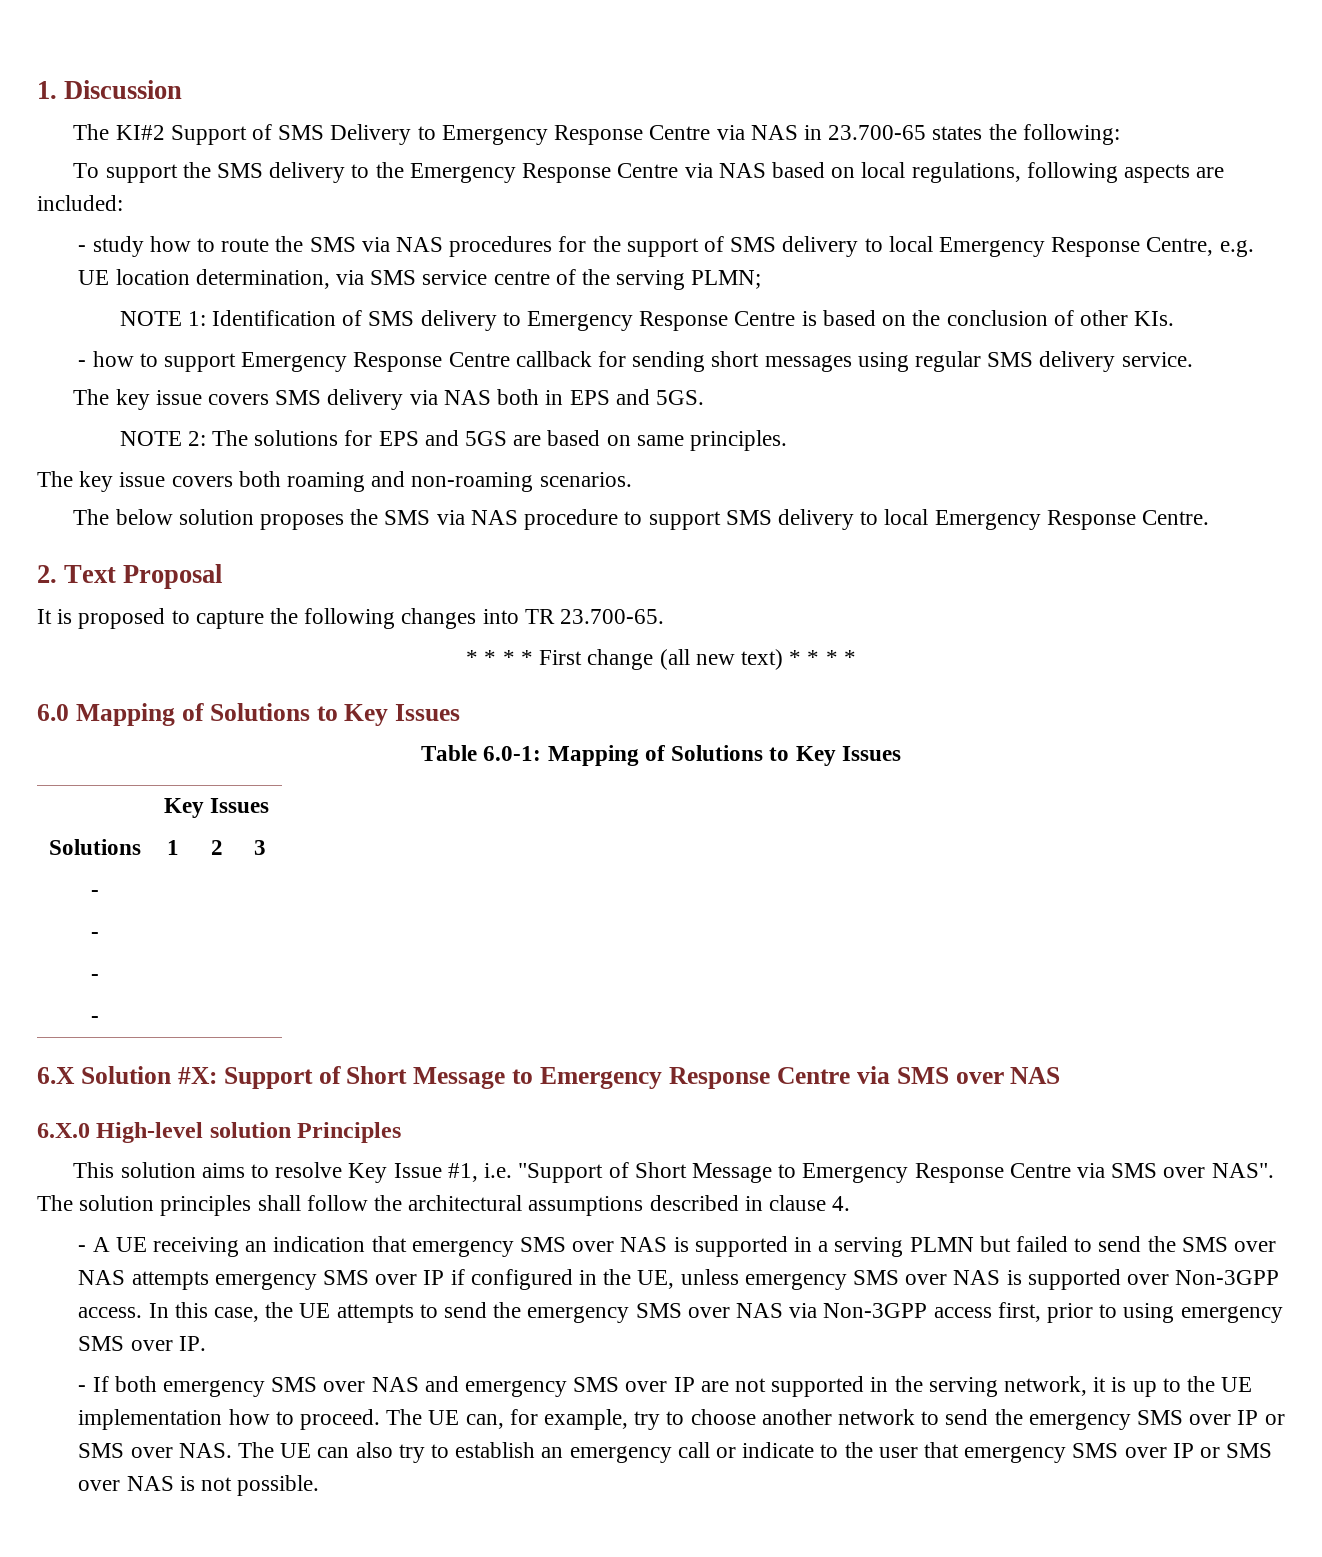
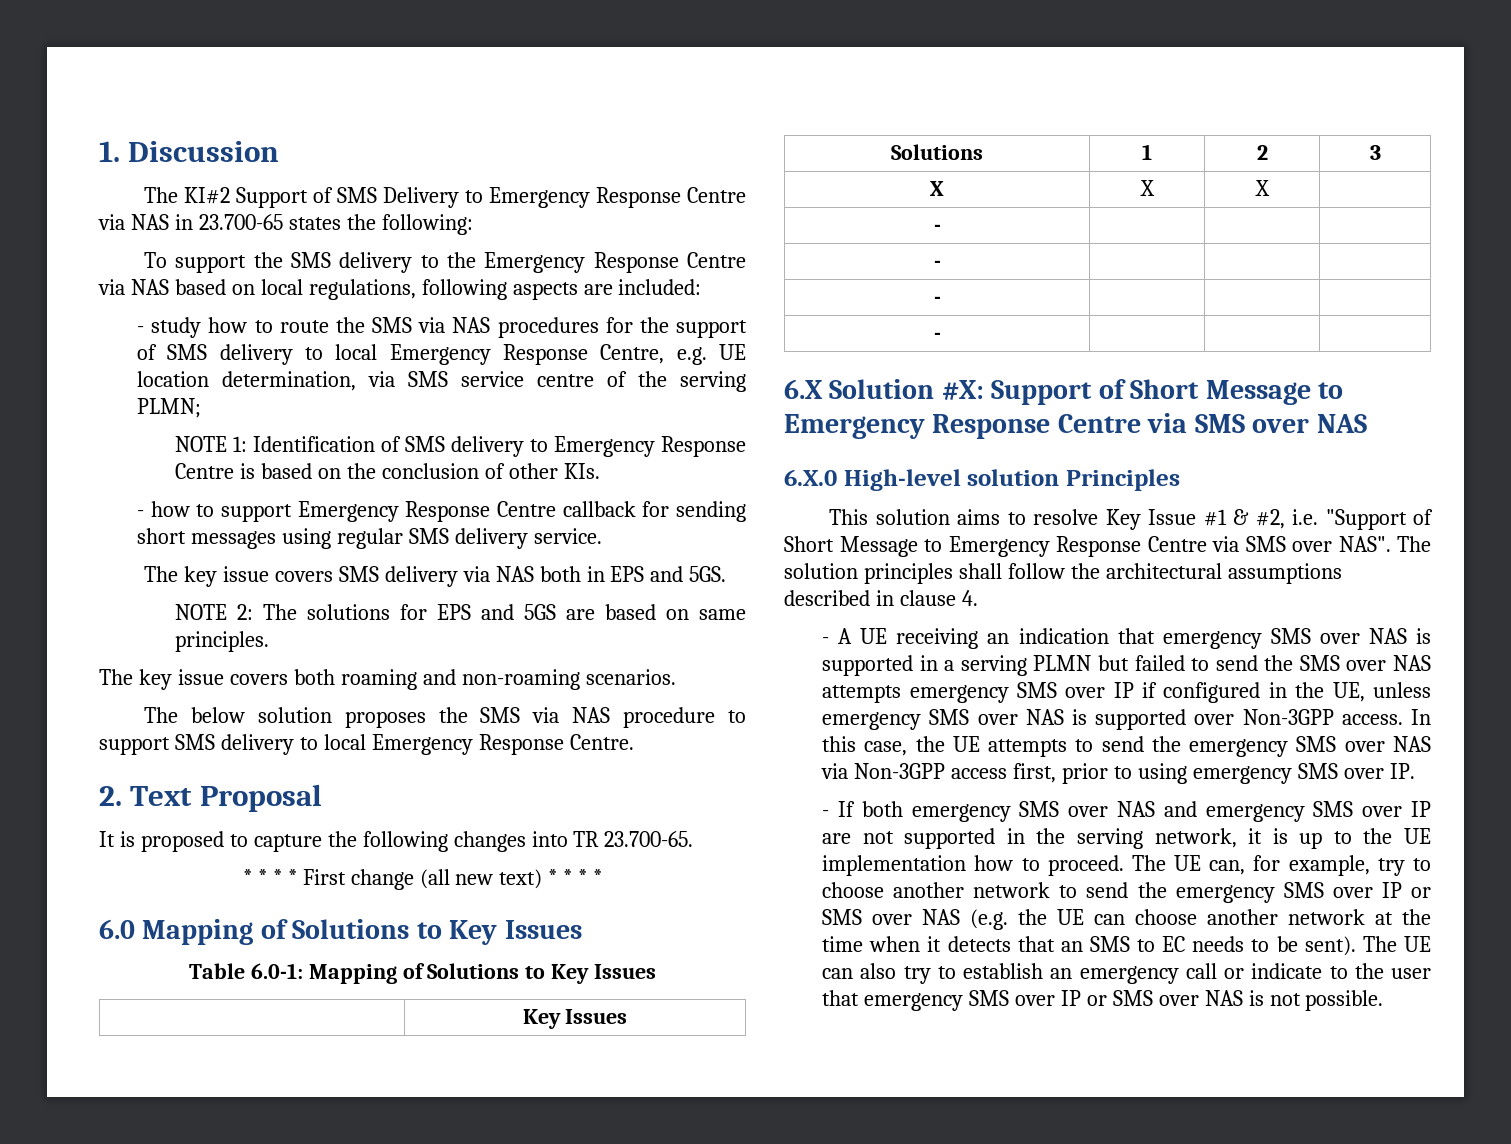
+ X | X | X |
- This solution aims to resolve Key Issue #1, i.e. "Support of Short Message to Emergency Response Centre via SMS over NAS".
+ This solution aims to resolve Key Issue #1 & #2, i.e. "Support of Short Message to Emergency Response Centre via SMS over NAS".
- The UE can, for example, try to choose another network to send the emergency SMS over IP or SMS over NAS. The UE can also try to establish an emergency call or indicate to the user that emergency SMS over IP or SMS over NAS is not possible.
+ The UE can, for example, try to choose another network to send the emergency SMS over IP or SMS over NAS (e.g. the UE can choose another network at the time when it detects that an SMS to EC needs to be sent). The UE can also try to establish an emergency call or indicate to the user that emergency SMS over IP or SMS over NAS is not possible.

